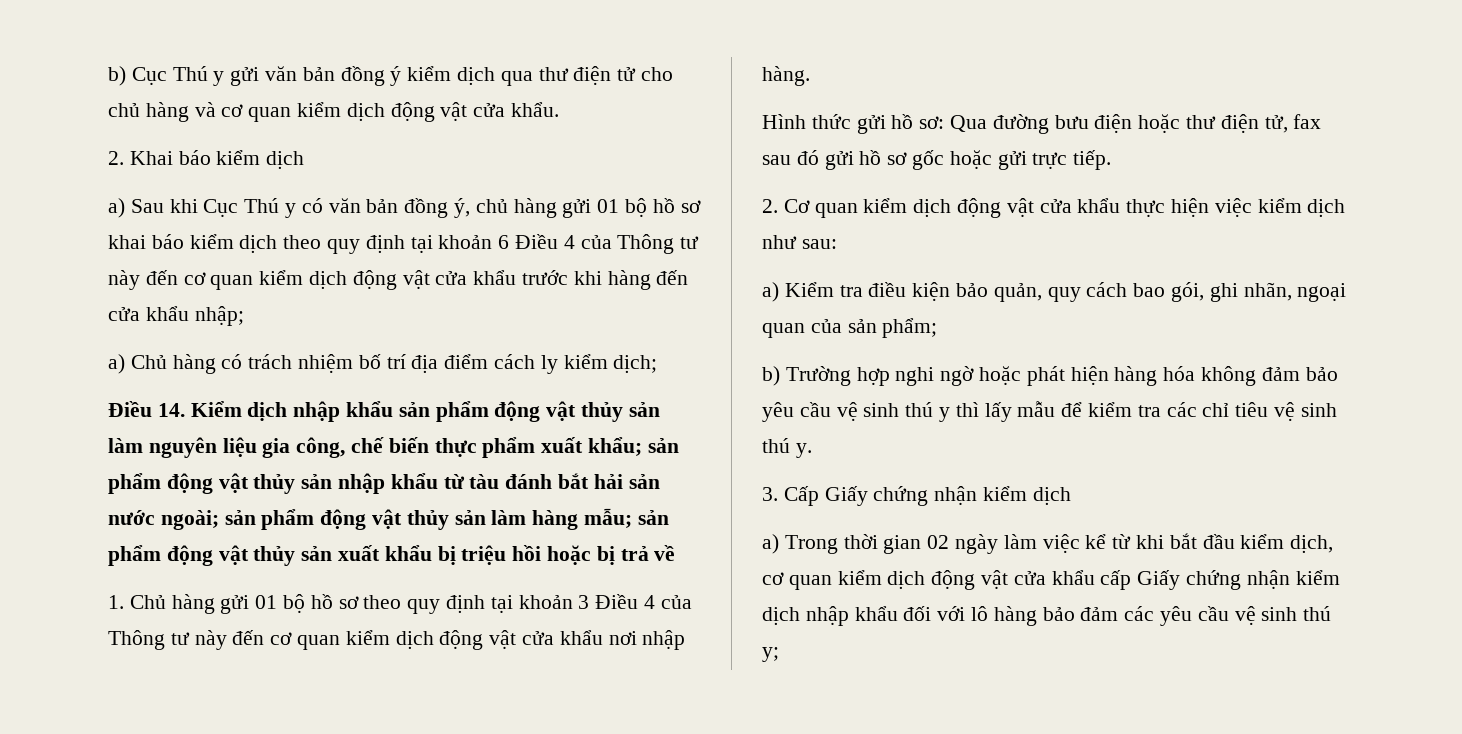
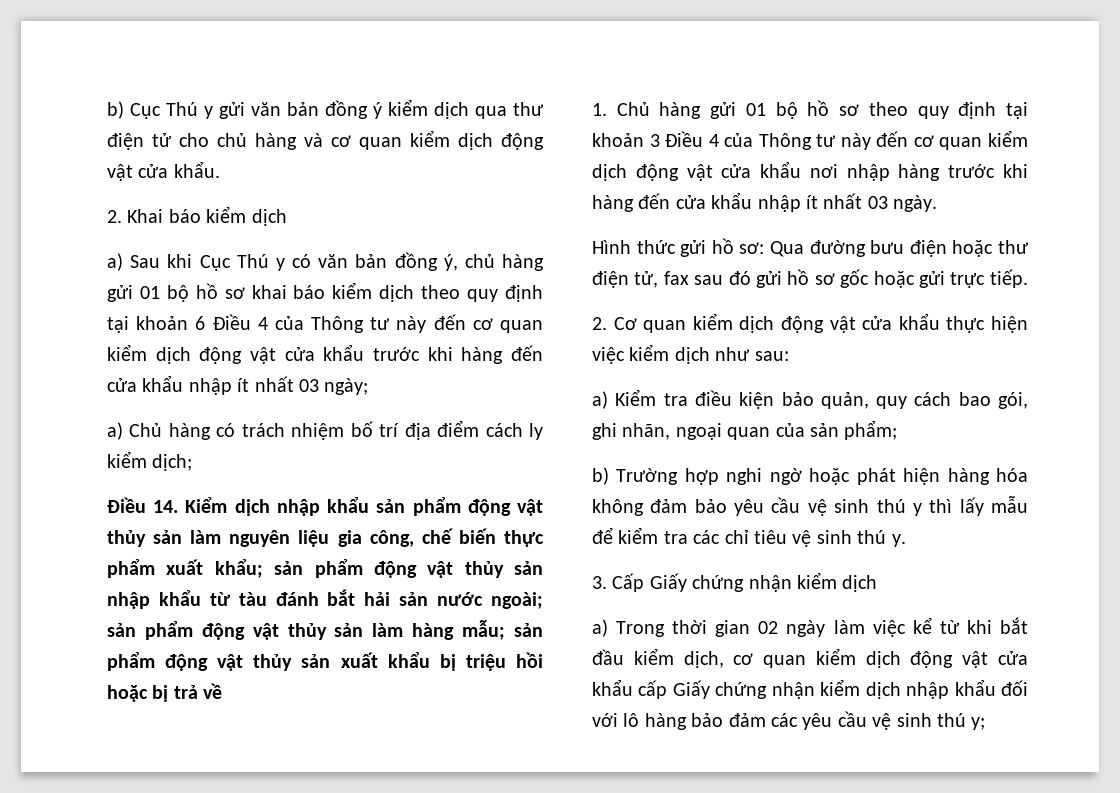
- a) Sau khi Cục Thú y có văn bản đồng ý, chủ hàng gửi 01 bộ hồ sơ khai báo kiểm dịch theo quy định tại khoản 6 Điều 4 của Thông tư này đến cơ quan kiểm dịch động vật cửa khẩu trước khi hàng đến cửa khẩu nhập;
+ a) Sau khi Cục Thú y có văn bản đồng ý, chủ hàng gửi 01 bộ hồ sơ khai báo kiểm dịch theo quy định tại khoản 6 Điều 4 của Thông tư này đến cơ quan kiểm dịch động vật cửa khẩu trước khi hàng đến cửa khẩu nhập ít nhất 03 ngày;
- 1. Chủ hàng gửi 01 bộ hồ sơ theo quy định tại khoản 3 Điều 4 của Thông tư này đến cơ quan kiểm dịch động vật cửa khẩu nơi nhập hàng.
+ 1. Chủ hàng gửi 01 bộ hồ sơ theo quy định tại khoản 3 Điều 4 của Thông tư này đến cơ quan kiểm dịch động vật cửa khẩu nơi nhập hàng trước khi hàng đến cửa khẩu nhập ít nhất 03 ngày.

